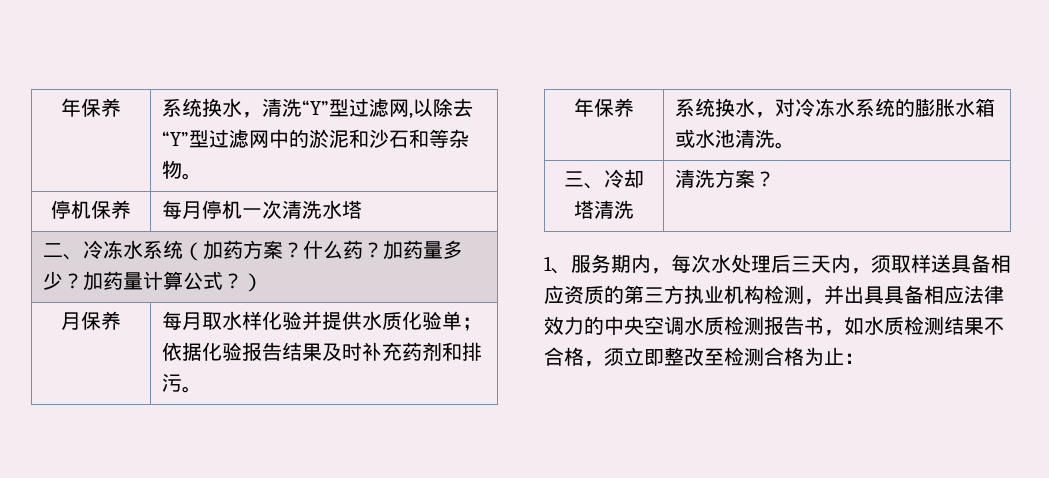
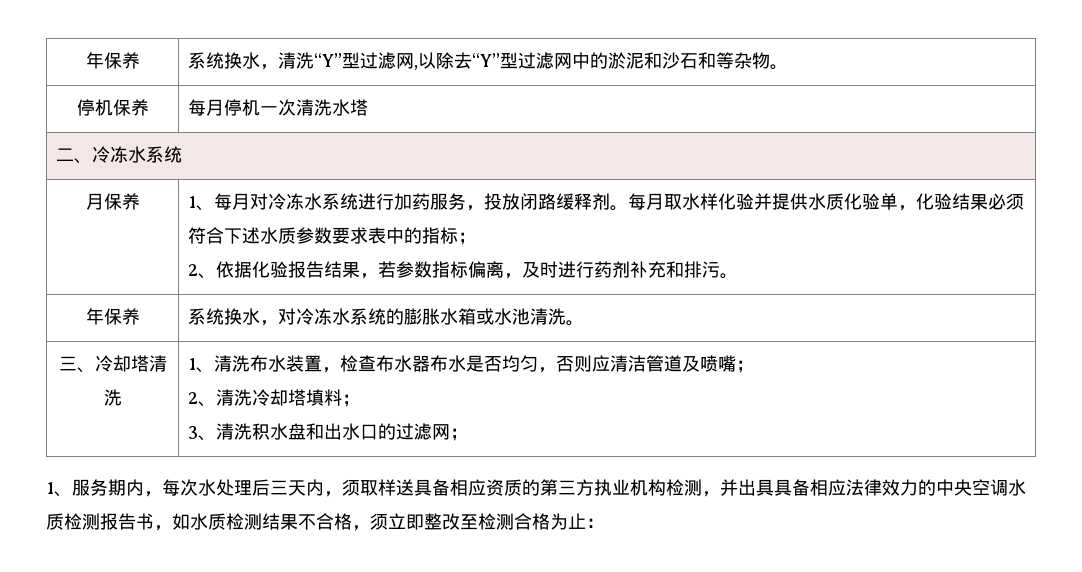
- 二、冷冻水系统（加药方案？什么药？加药量多少？加药量计算公式？）
- 月保养 | 每月取水样化验并提供水质化验单；依据化验报告结果及时补充药剂和排污。
+ 二、冷冻水系统
+ 月保养 | 1、每月对冷冻水系统进行加药服务，投放闭路缓释剂。每月取水样化验并提供水质化验单，化验结果必须符合下述水质参数要求表中的指标；
+ 2、依据化验报告结果，若参数指标偏离，及时进行药剂补充和排污。
- 三、冷却塔清洗 | 清洗方案？
+ 三、冷却塔清洗 | 1、清洗布水装置，检查布水器布水是否均匀，否则应清洁管道及喷嘴；
+ 2、清洗冷却塔填料；
+ 3、清洗积水盘和出水口的过滤网；

